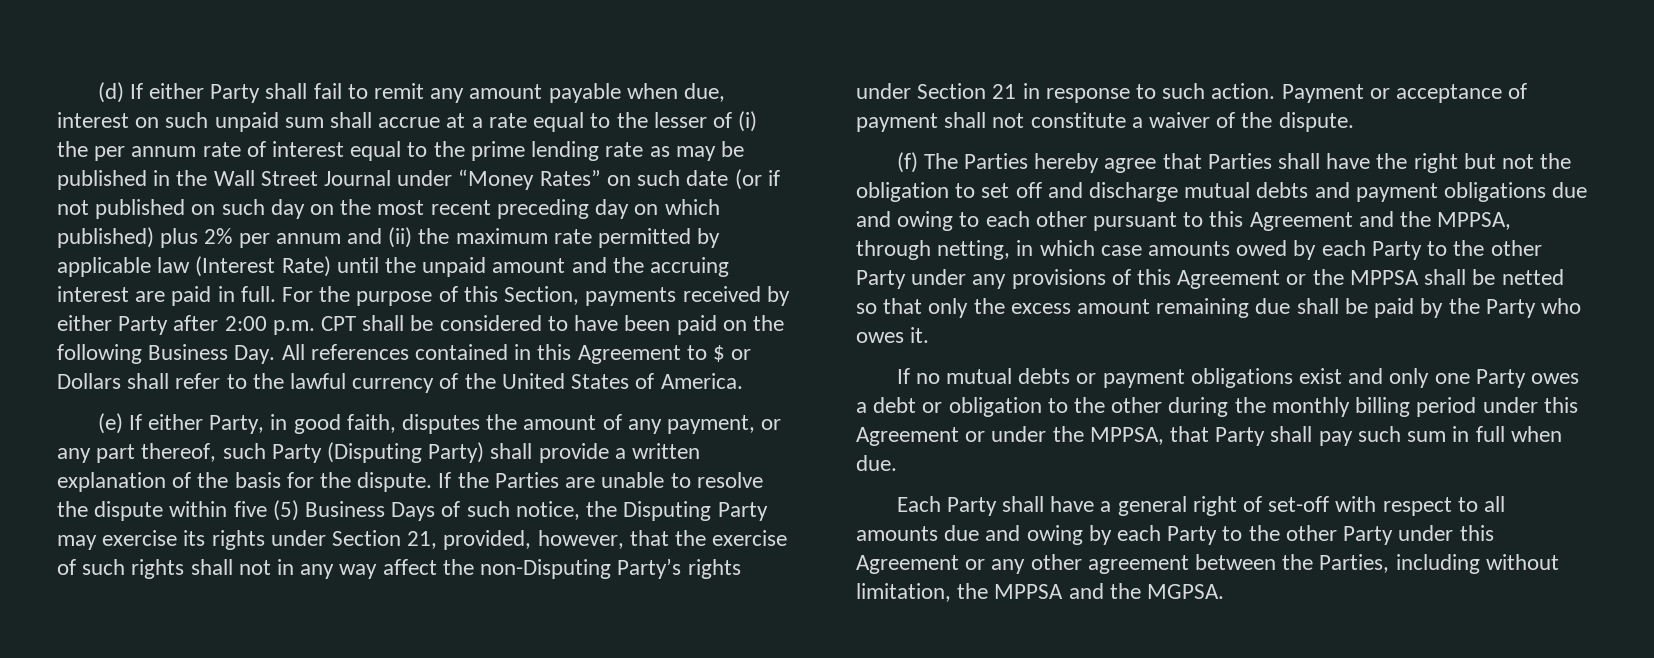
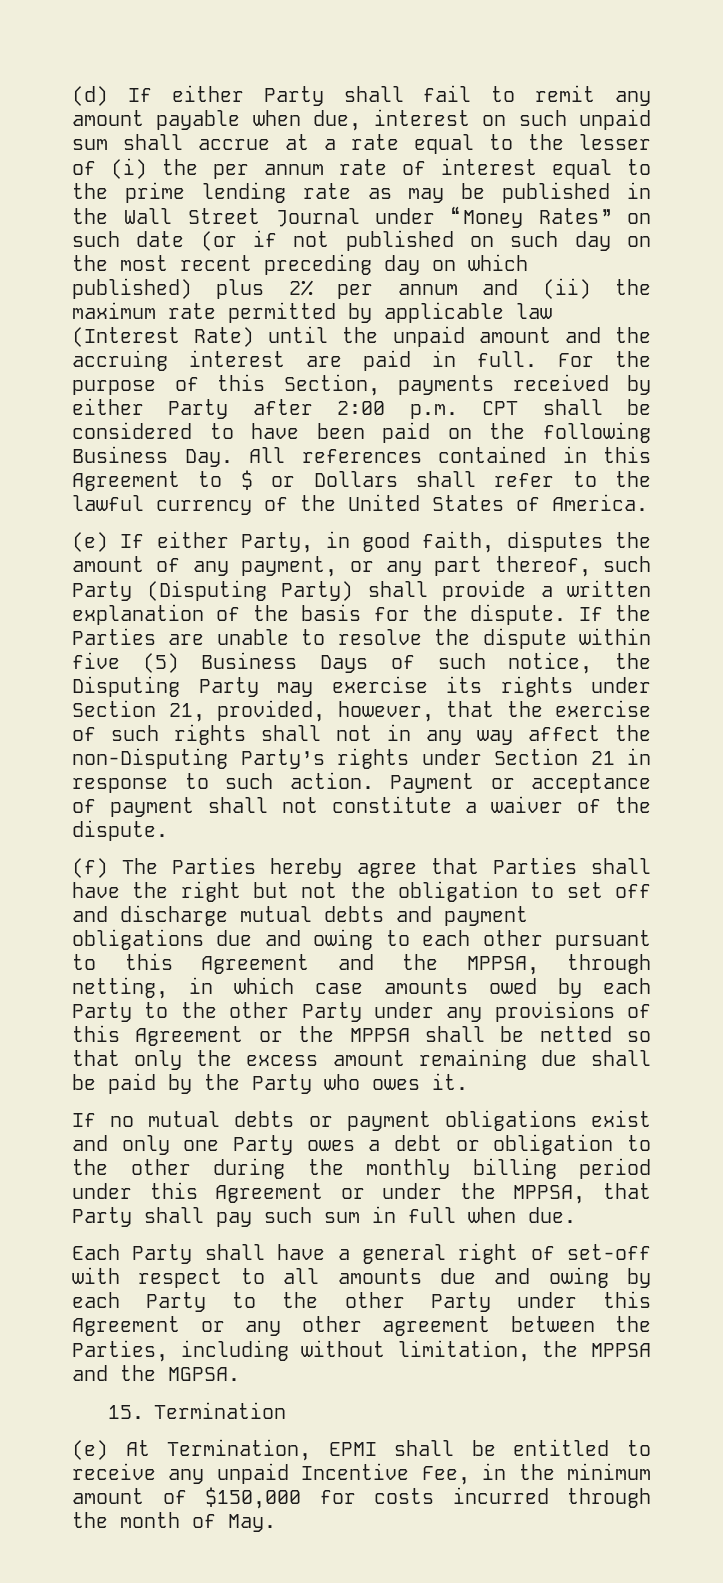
+ 15. Termination
+ (e) At Termination, EPMI shall be entitled to receive any unpaid Incentive Fee, in the minimum amount of $150,000 for costs incurred through the month of May.

